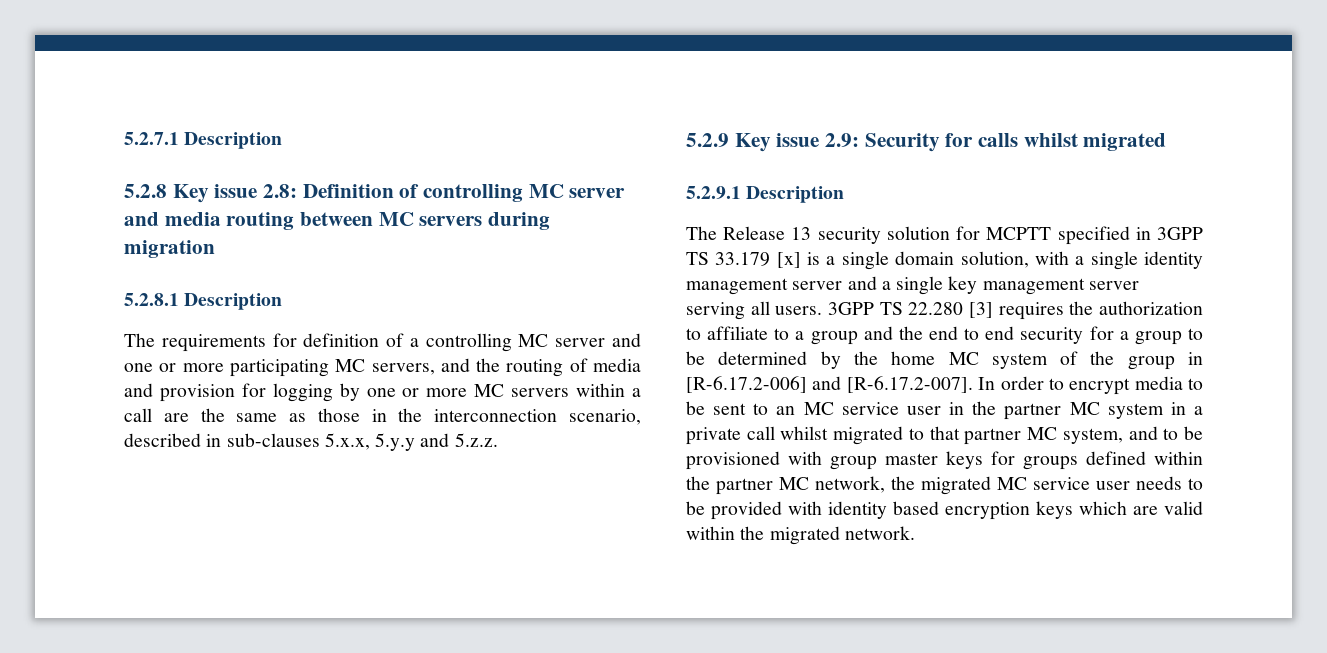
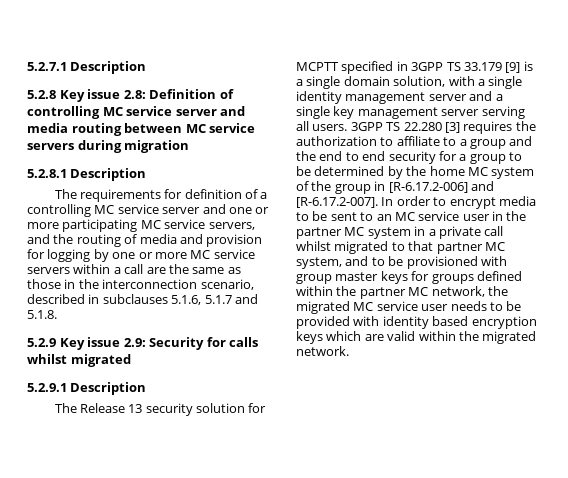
- 5.2.8 Key issue 2.8: Definition of controlling MC server and media routing between MC servers during migration
+ 5.2.8 Key issue 2.8: Definition of controlling MC service server and media routing between MC service servers during migration
- The requirements for definition of a controlling MC server and one or more participating MC servers, and the routing of media and provision for logging by one or more MC servers within a call are the same as those in the interconnection scenario, described in sub-clauses 5.x.x, 5.y.y and 5.z.z.
+ The requirements for definition of a controlling MC service server and one or more participating MC service servers, and the routing of media and provision for logging by one or more MC service servers within a call are the same as those in the interconnection scenario, described in subclauses 5.1.6, 5.1.7 and 5.1.8.
- The Release 13 security solution for MCPTT specified in 3GPP TS 33.179 [x] is a single domain solution, with a single identity management server and a single key management server serving all users.
+ The Release 13 security solution for MCPTT specified in 3GPP TS 33.179 [9] is a single domain solution, with a single identity management server and a single key management server serving all users.

